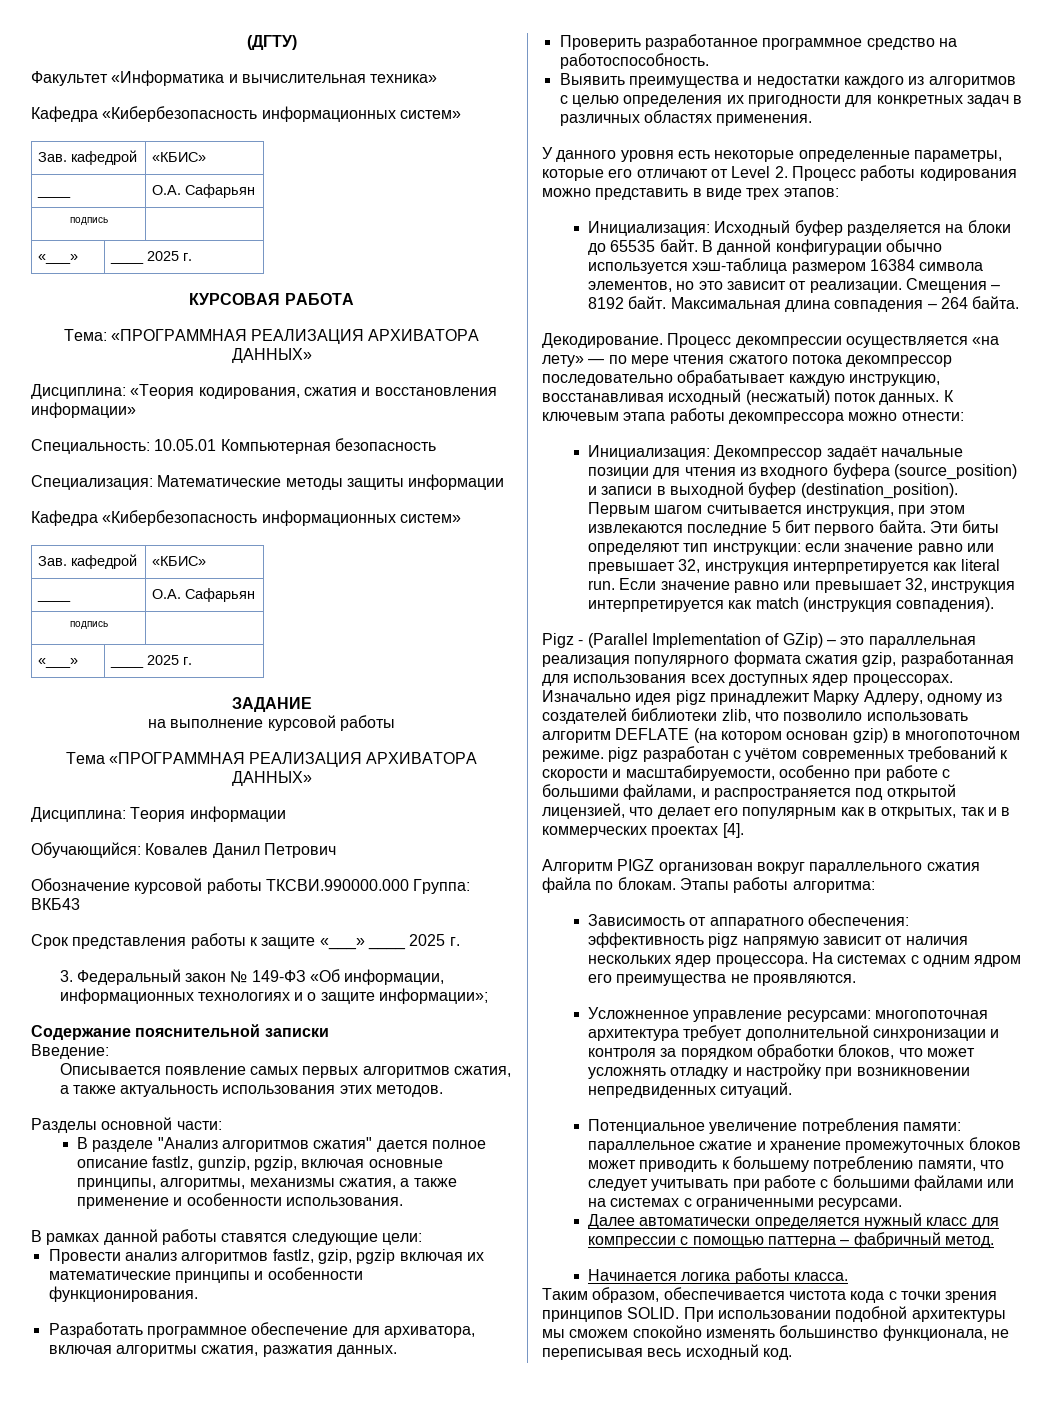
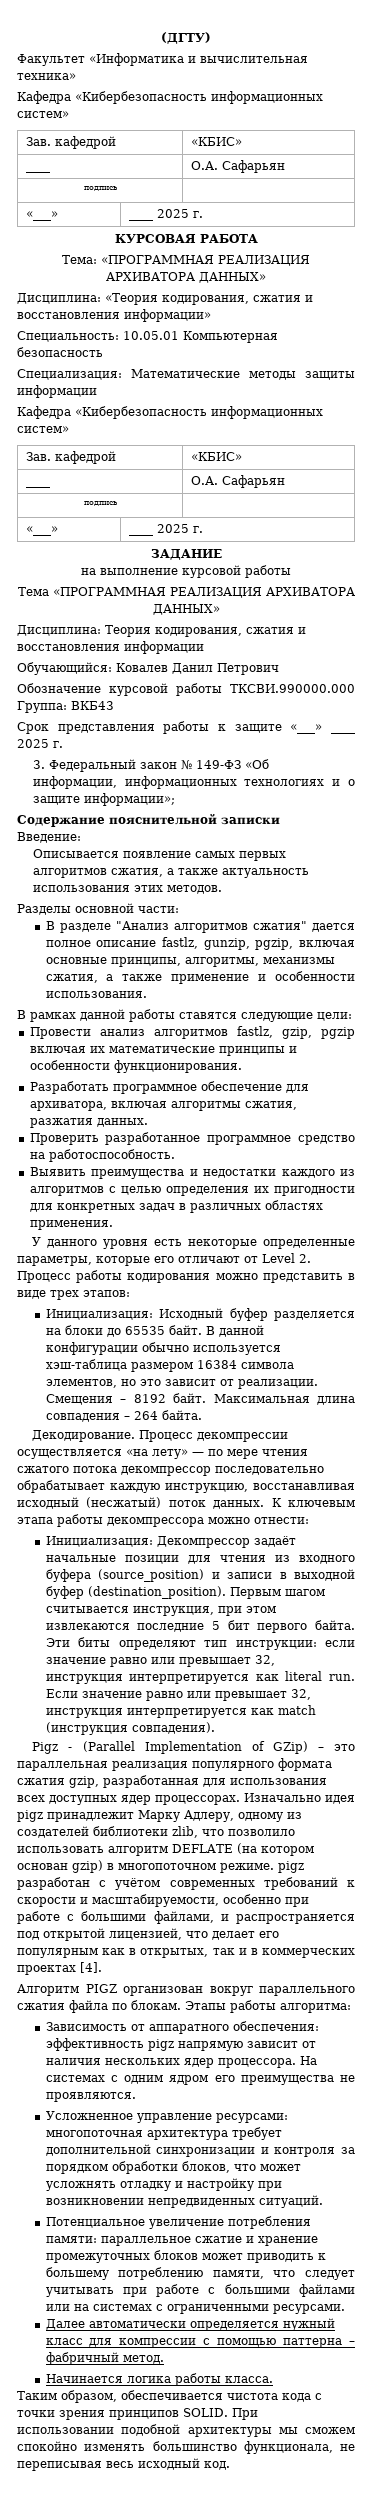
- Дисциплина: Теория информации
+ Дисциплина: Теория кодирования, сжатия и восстановления информации

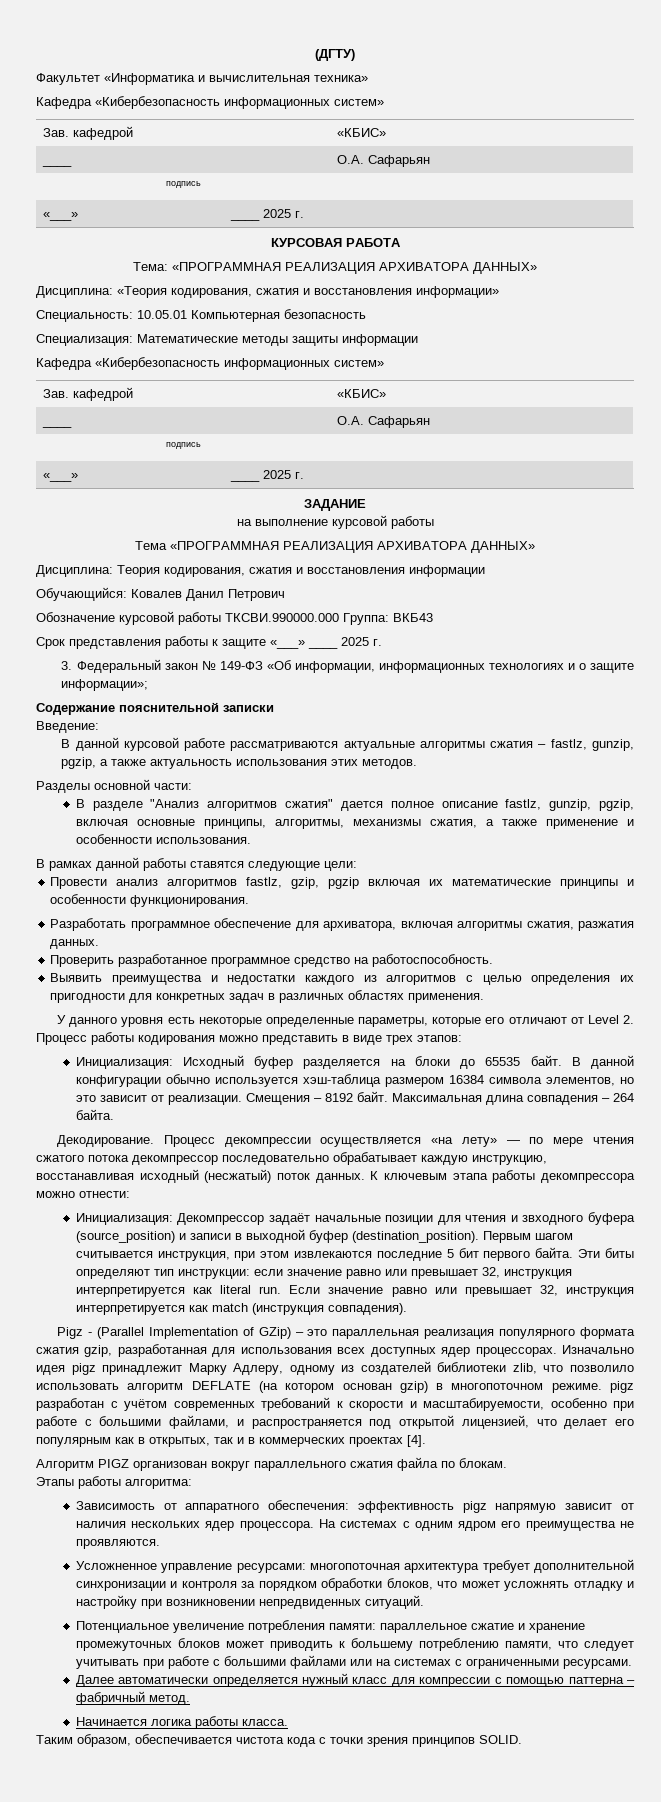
- Описывается появление самых первых алгоритмов сжатия, а также актуальность использования этих методов.
+ В данной курсовой работе рассматриваются актуальные алгоритмы сжатия – fastlz, gunzip, pgzip, а также актуальность использования этих методов.
- Инициализация: Декомпрессор задаёт начальные позиции для чтения из входного буфера (source_position) и записи в выходной буфер (destination_position).
+ Инициализация: Декомпрессор задаёт начальные позиции для чтения и звходного буфера (source_position) и записи в выходной буфер (destination_position).
- Алгоритм PIGZ организован вокруг параллельного сжатия файла по блокам. Этапы работы алгоритма:
+ Алгоритм PIGZ организован вокруг параллельного сжатия файла по блокам.
+ Этапы работы алгоритма:
- При использовании подобной архитектуры мы сможем спокойно изменять большинство функционала, не переписывая весь исходный код.

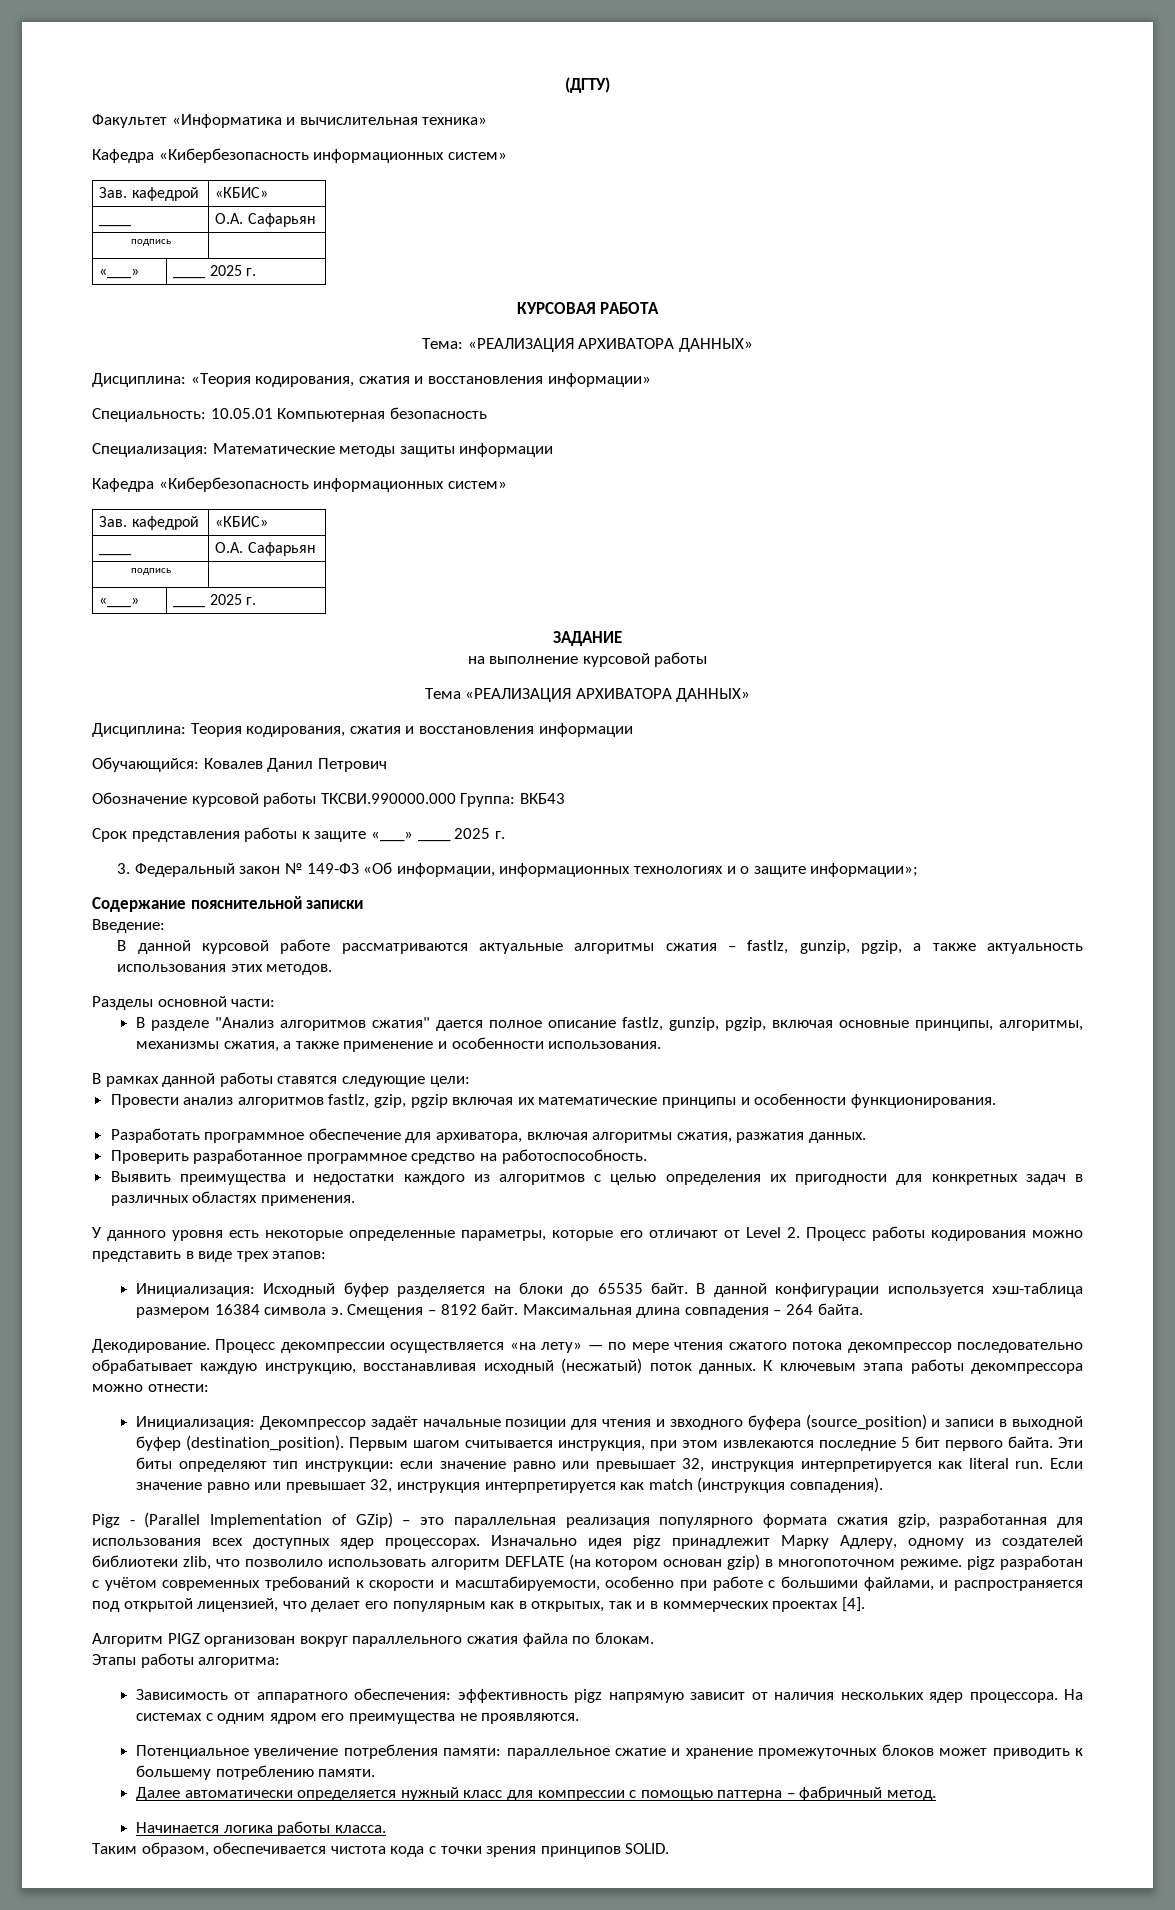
- Тема: «ПРОГРАММНАЯ РЕАЛИЗАЦИЯ АРХИВАТОРА ДАННЫХ»
+ Тема: «РЕАЛИЗАЦИЯ АРХИВАТОРА ДАННЫХ»
- Тема «ПРОГРАММНАЯ РЕАЛИЗАЦИЯ АРХИВАТОРА ДАННЫХ»
+ Тема «РЕАЛИЗАЦИЯ АРХИВАТОРА ДАННЫХ»
- В данной конфигурации обычно используется хэш-таблица размером 16384 символа элементов, но это зависит от реализации.
+ В данной конфигурации используется хэш-таблица размером 16384 символа э.
- Усложненное управление ресурсами: многопоточная архитектура требует дополнительной синхронизации и контроля за порядком обработки блоков, что может усложнять отладку и настройку при возникновении непредвиденных ситуаций.
- Потенциальное увеличение потребления памяти: параллельное сжатие и хранение промежуточных блоков может приводить к большему потреблению памяти, что следует учитывать при работе с большими файлами или на системах с ограниченными ресурсами.
+ Потенциальное увеличение потребления памяти: параллельное сжатие и хранение промежуточных блоков может приводить к большему потреблению памяти.

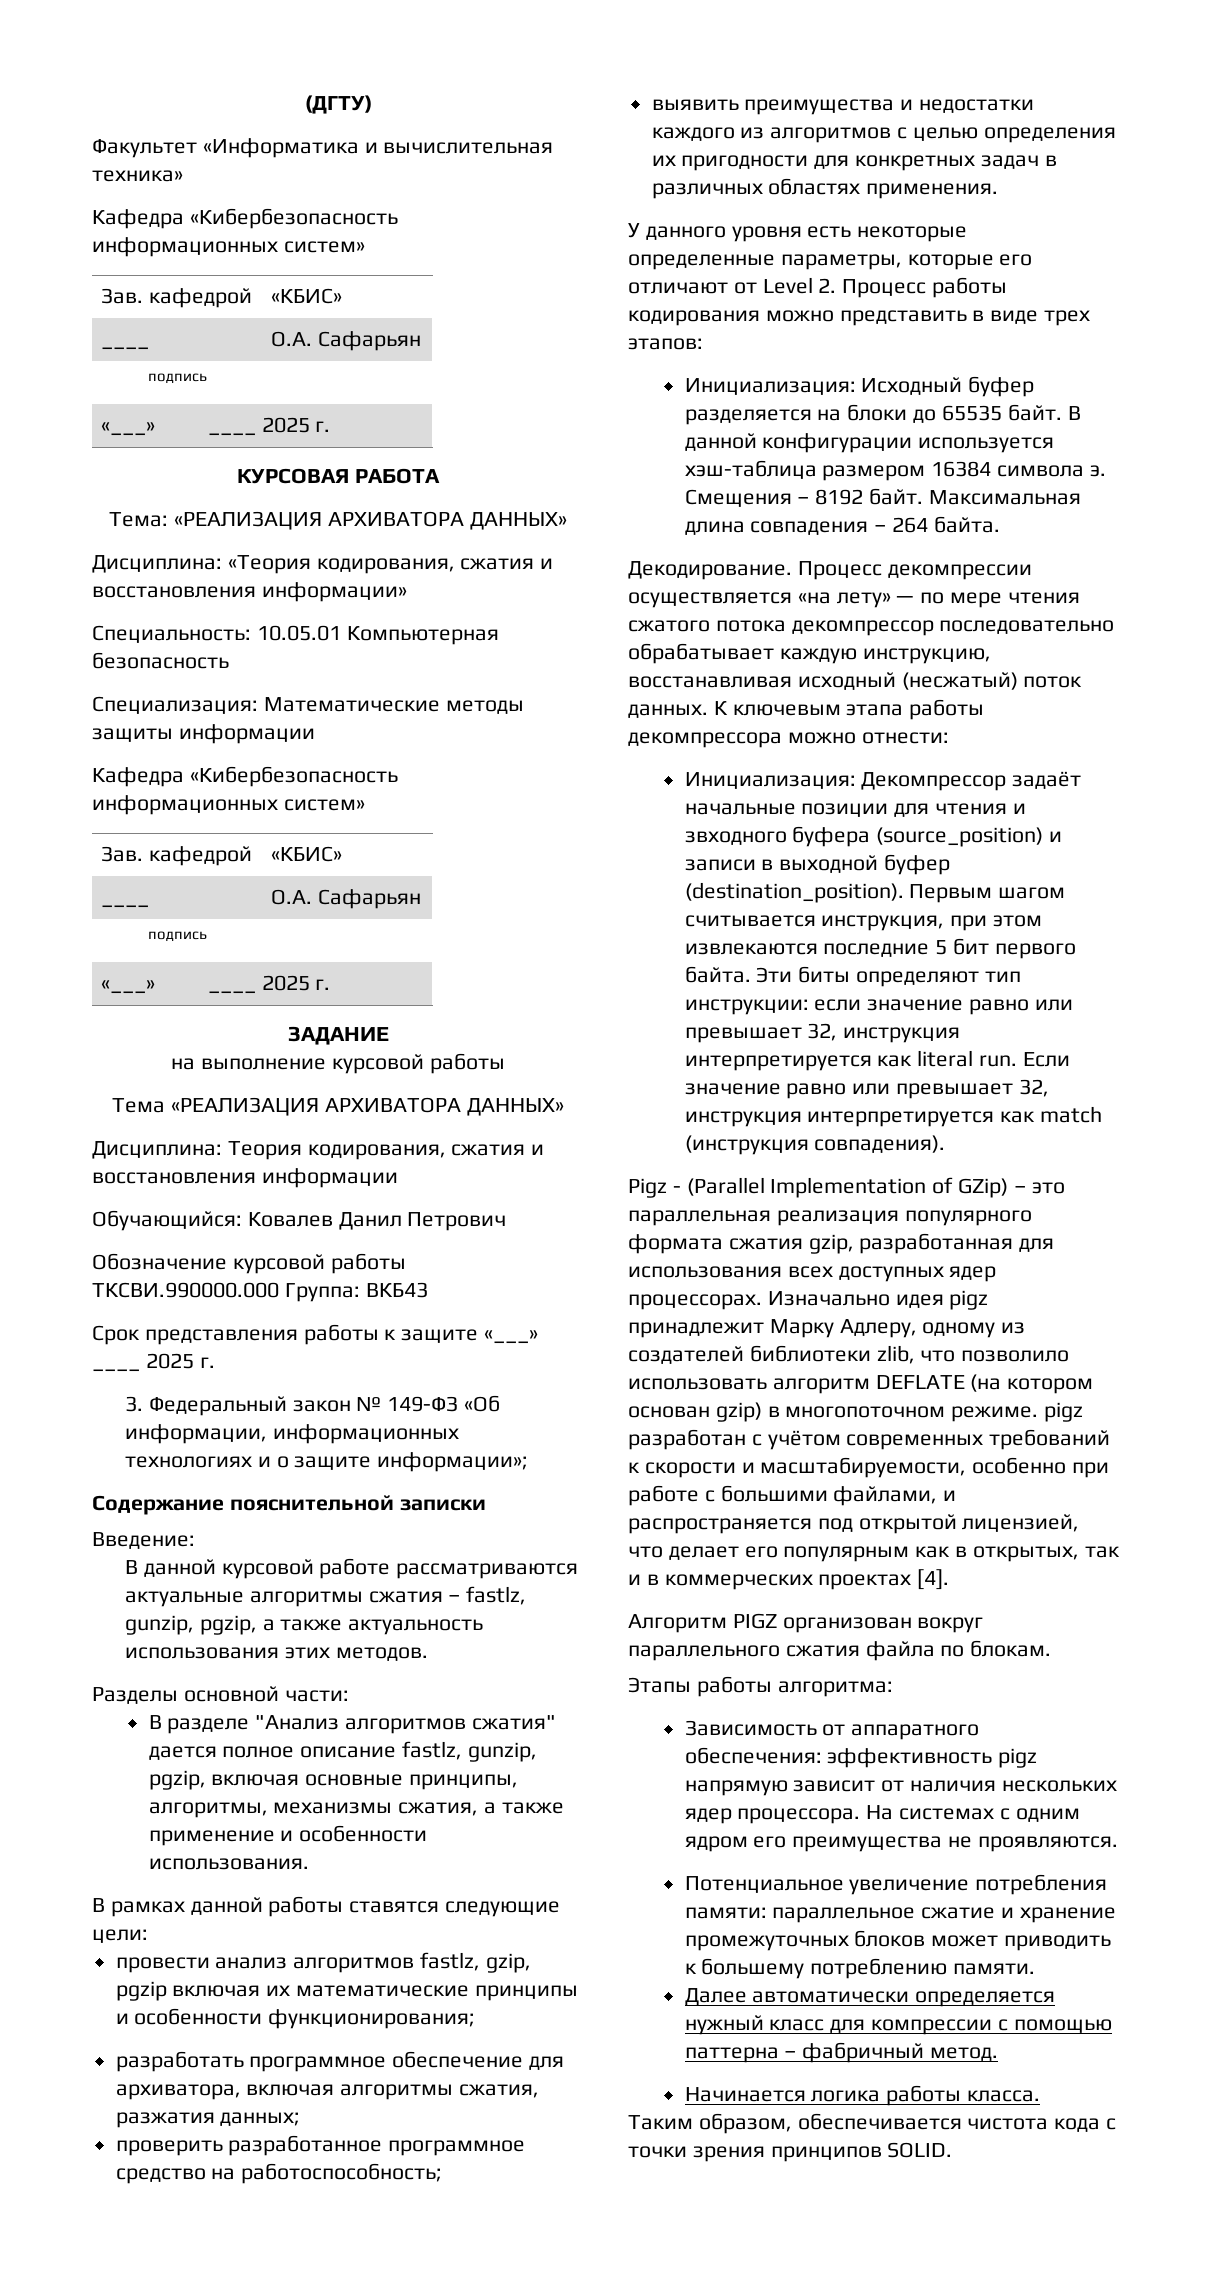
- Провести анализ алгоритмов fastlz, gzip, pgzip включая их математические принципы и особенности функционирования.
- Разработать программное обеспечение для архиватора, включая алгоритмы сжатия, разжатия данных.
- Проверить разработанное программное средство на работоспособность.
- Выявить преимущества и недостатки каждого из алгоритмов с целью определения их пригодности для конкретных задач в различных областях применения.
+ провести анализ алгоритмов fastlz, gzip, pgzip включая их математические принципы и особенности функционирования;
+ разработать программное обеспечение для архиватора, включая алгоритмы сжатия, разжатия данных;
+ проверить разработанное программное средство на работоспособность;
+ выявить преимущества и недостатки каждого из алгоритмов с целью определения их пригодности для конкретных задач в различных областях применения.

